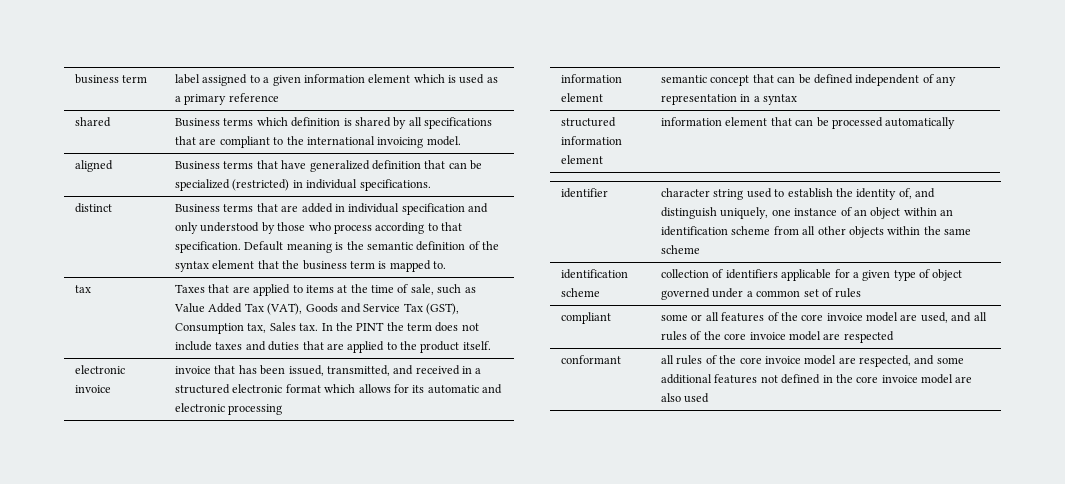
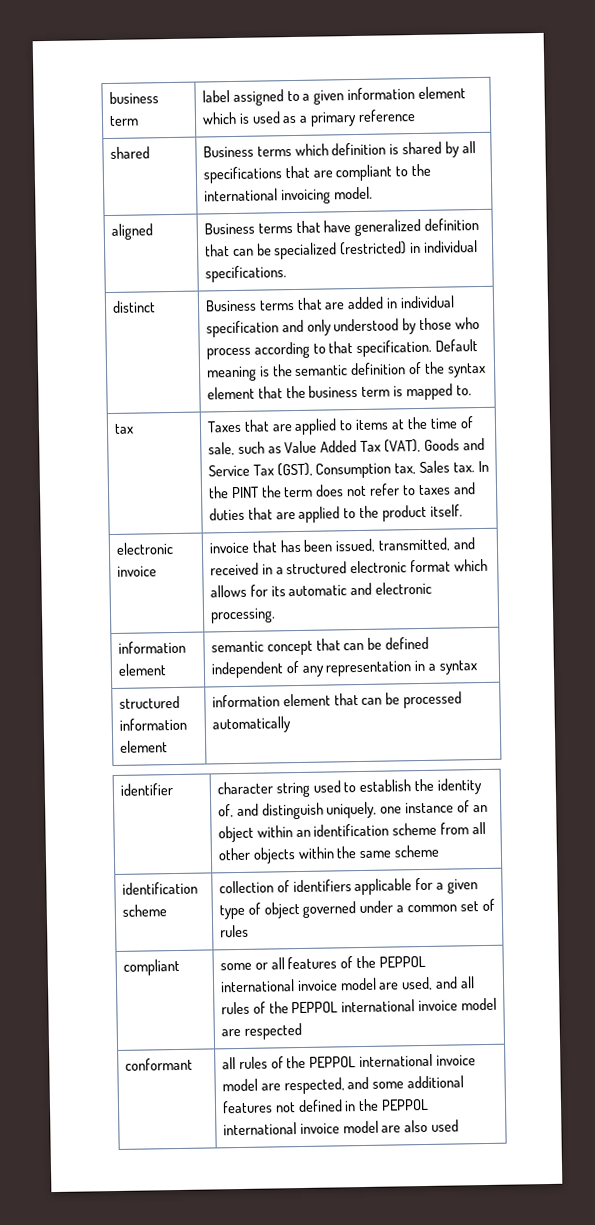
- In the PINT the term does not include taxes and duties that are applied to the product itself.
+ In the PINT the term does not refer to taxes and duties that are applied to the product itself.
- electronic invoice | invoice that has been issued, transmitted, and received in a structured electronic format which allows for its automatic and electronic processing
+ electronic invoice | invoice that has been issued, transmitted, and received in a structured electronic format which allows for its automatic and electronic processing.
- compliant | some or all features of the core invoice model are used, and all rules of the core invoice model are respected
+ compliant | some or all features of the PEPPOL international invoice model are used, and all rules of the PEPPOL international invoice model are respected
- conformant | all rules of the core invoice model are respected, and some additional features not defined in the core invoice model are also used
+ conformant | all rules of the PEPPOL international invoice model are respected, and some additional features not defined in the PEPPOL international invoice model are also used

